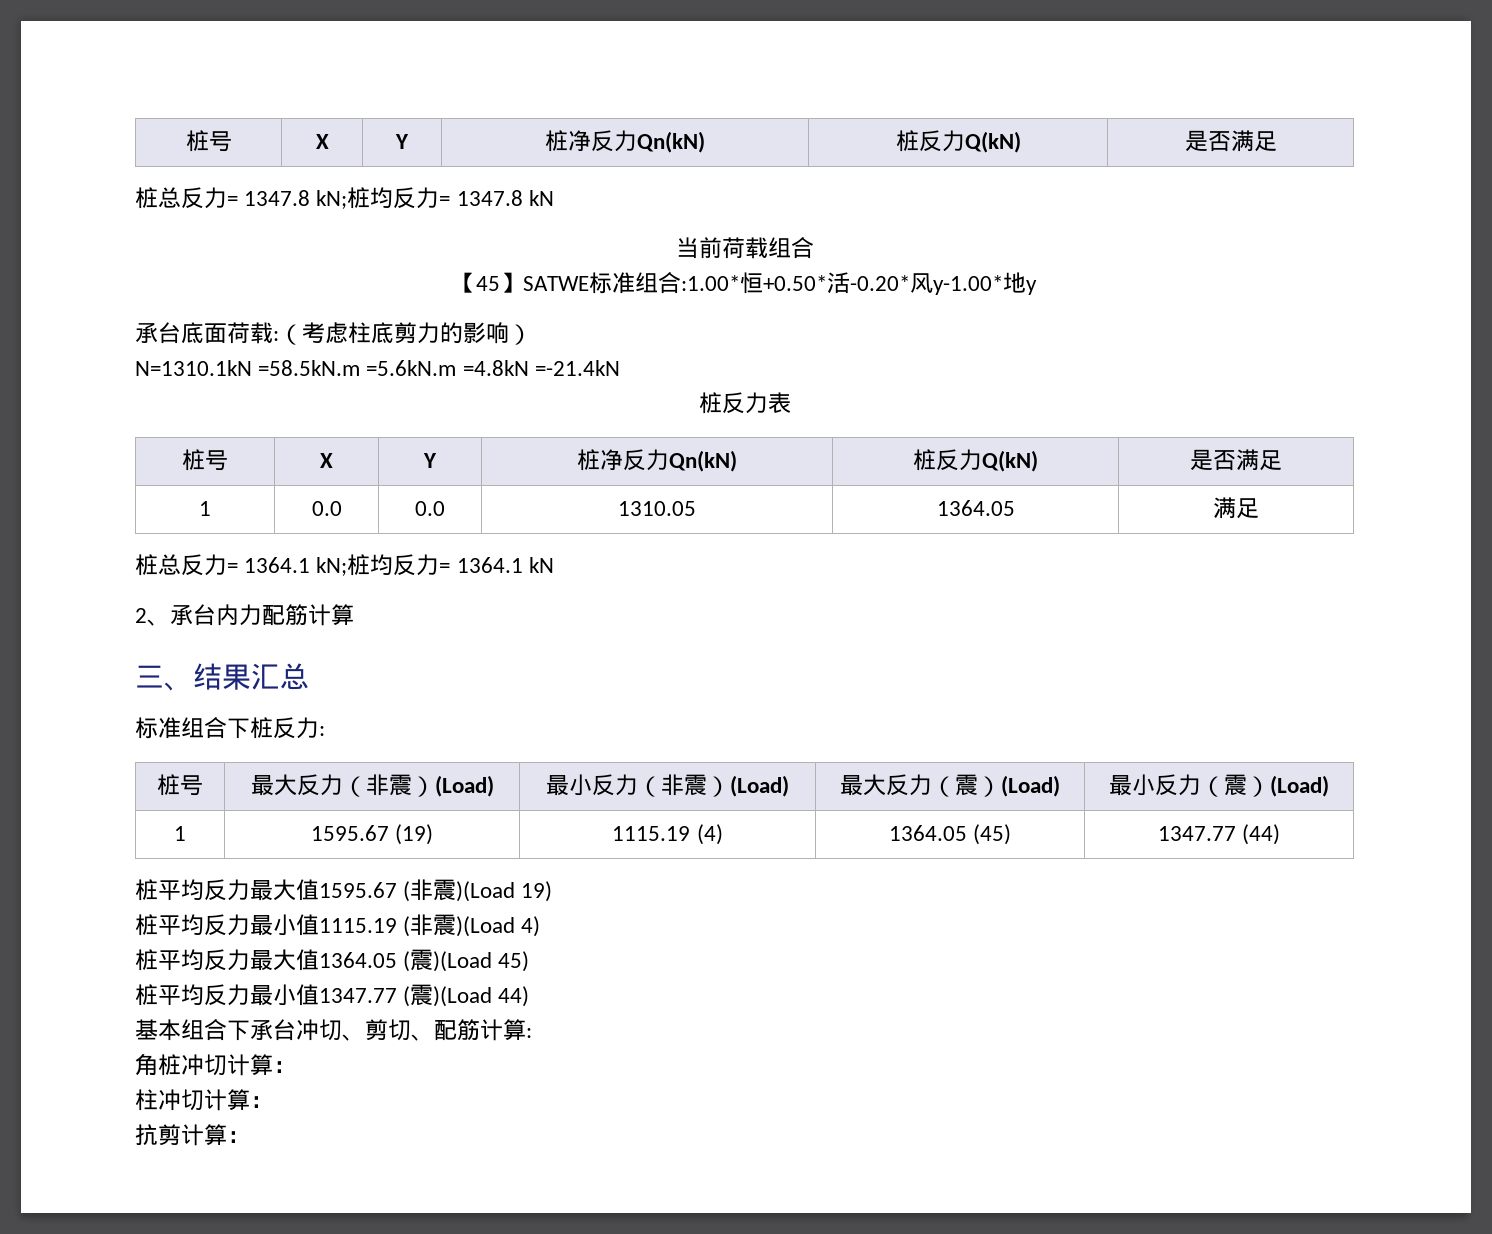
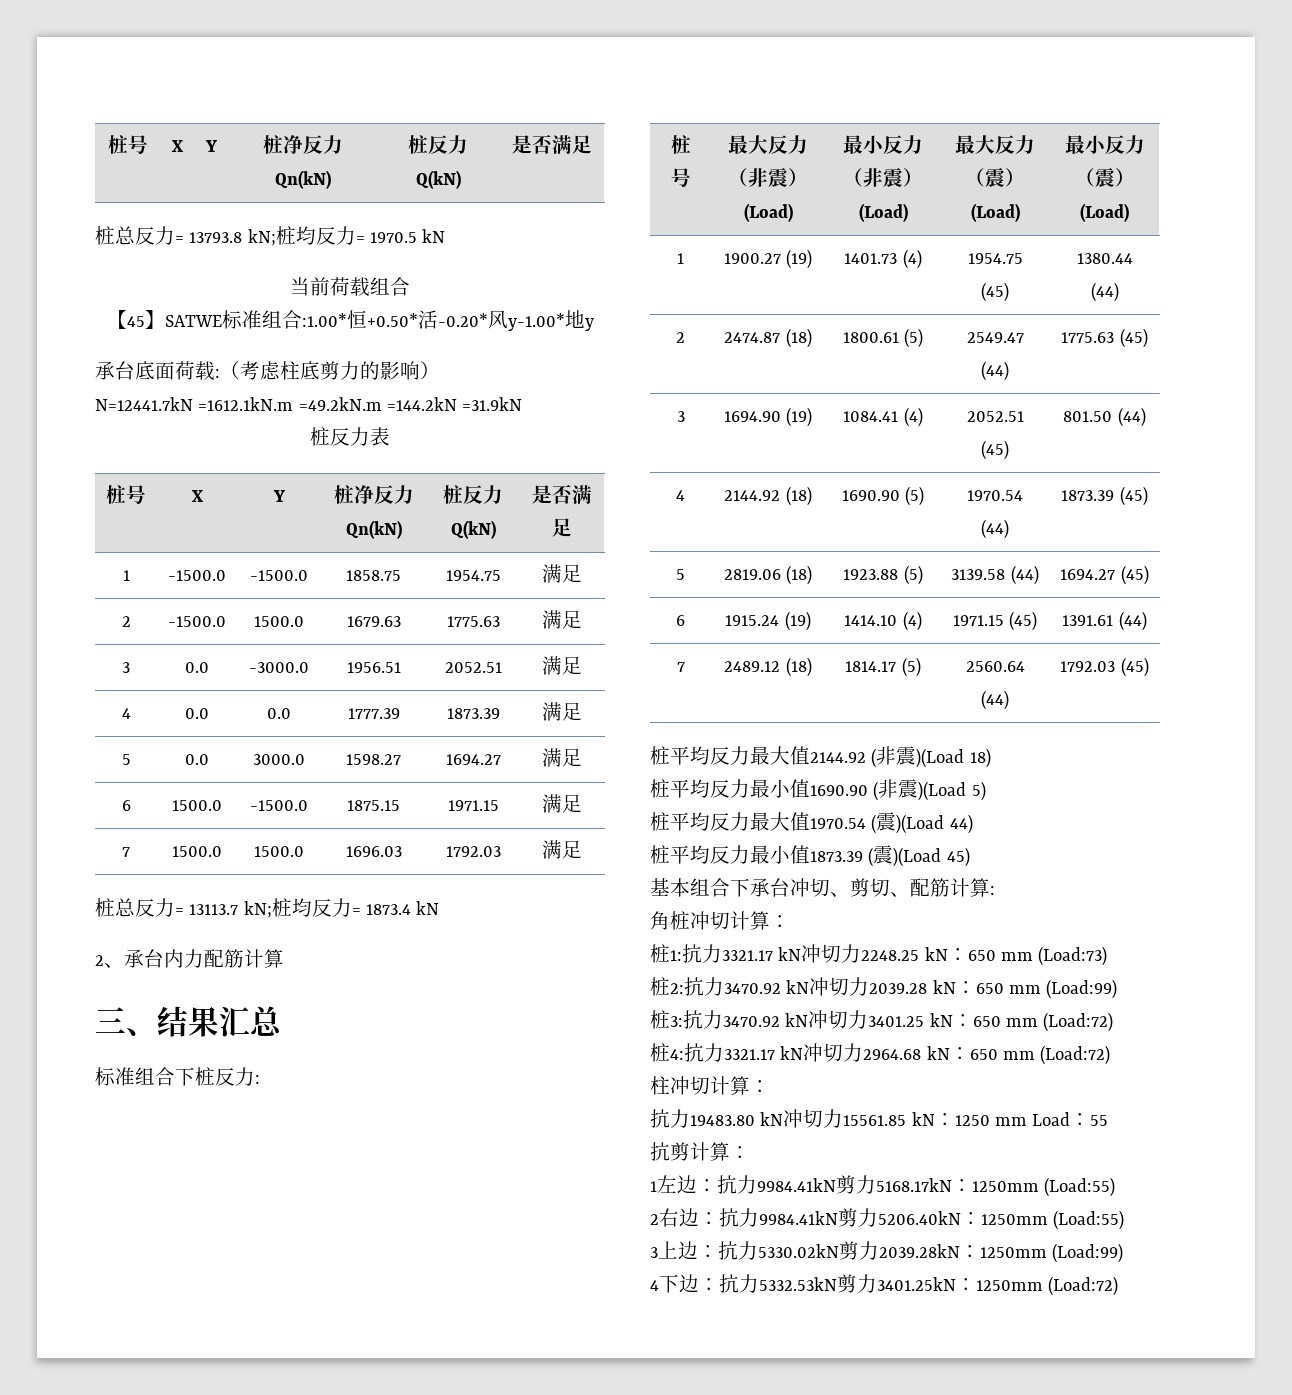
- 桩总反力= 1347.8 kN;桩均反力= 1347.8 kN
+ 桩总反力= 13793.8 kN;桩均反力= 1970.5 kN
- N=1310.1kN =58.5kN.m =5.6kN.m =4.8kN =-21.4kN
+ N=12441.7kN =1612.1kN.m =49.2kN.m =144.2kN =31.9kN
- 1 | 0.0 | 0.0 | 1310.05 | 1364.05 | 满足
- 桩总反力= 1364.1 kN;桩均反力= 1364.1 kN
+ 1 | -1500.0 | -1500.0 | 1858.75 | 1954.75 | 满足
+ 2 | -1500.0 | 1500.0 | 1679.63 | 1775.63 | 满足
+ 3 | 0.0 | -3000.0 | 1956.51 | 2052.51 | 满足
+ 4 | 0.0 | 0.0 | 1777.39 | 1873.39 | 满足
+ 5 | 0.0 | 3000.0 | 1598.27 | 1694.27 | 满足
+ 6 | 1500.0 | -1500.0 | 1875.15 | 1971.15 | 满足
+ 7 | 1500.0 | 1500.0 | 1696.03 | 1792.03 | 满足
+ 桩总反力= 13113.7 kN;桩均反力= 1873.4 kN
- 1 | 1595.67 (19) | 1115.19 (4) | 1364.05 (45) | 1347.77 (44)
- 桩平均反力最大值1595.67 (非震)(Load 19)
- 桩平均反力最小值1115.19 (非震)(Load 4)
- 桩平均反力最大值1364.05 (震)(Load 45)
- 桩平均反力最小值1347.77 (震)(Load 44)
+ 1 | 1900.27 (19) | 1401.73 (4) | 1954.75 (45) | 1380.44 (44)
+ 2 | 2474.87 (18) | 1800.61 (5) | 2549.47 (44) | 1775.63 (45)
+ 3 | 1694.90 (19) | 1084.41 (4) | 2052.51 (45) | 801.50 (44)
+ 4 | 2144.92 (18) | 1690.90 (5) | 1970.54 (44) | 1873.39 (45)
+ 5 | 2819.06 (18) | 1923.88 (5) | 3139.58 (44) | 1694.27 (45)
+ 6 | 1915.24 (19) | 1414.10 (4) | 1971.15 (45) | 1391.61 (44)
+ 7 | 2489.12 (18) | 1814.17 (5) | 2560.64 (44) | 1792.03 (45)
+ 桩平均反力最大值2144.92 (非震)(Load 18)
+ 桩平均反力最小值1690.90 (非震)(Load 5)
+ 桩平均反力最大值1970.54 (震)(Load 44)
+ 桩平均反力最小值1873.39 (震)(Load 45)
+ 桩1:抗力3321.17 kN冲切力2248.25 kN：650 mm (Load:73)
+ 桩2:抗力3470.92 kN冲切力2039.28 kN：650 mm (Load:99)
+ 桩3:抗力3470.92 kN冲切力3401.25 kN：650 mm (Load:72)
+ 桩4:抗力3321.17 kN冲切力2964.68 kN：650 mm (Load:72)
  柱冲切计算：
+ 抗力19483.80 kN冲切力15561.85 kN：1250 mm Load：55
  抗剪计算：
+ 1左边：抗力9984.41kN剪力5168.17kN：1250mm (Load:55)
+ 2右边：抗力9984.41kN剪力5206.40kN：1250mm (Load:55)
+ 3上边：抗力5330.02kN剪力2039.28kN：1250mm (Load:99)
+ 4下边：抗力5332.53kN剪力3401.25kN：1250mm (Load:72)

